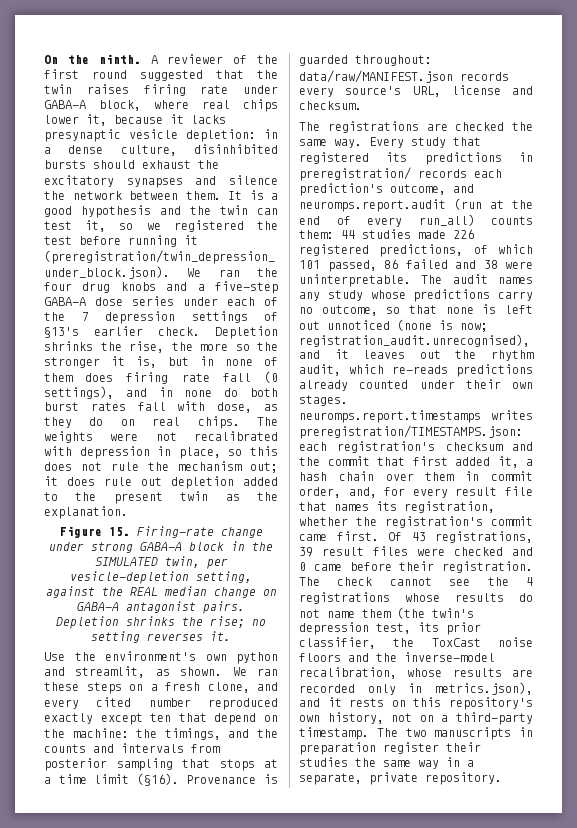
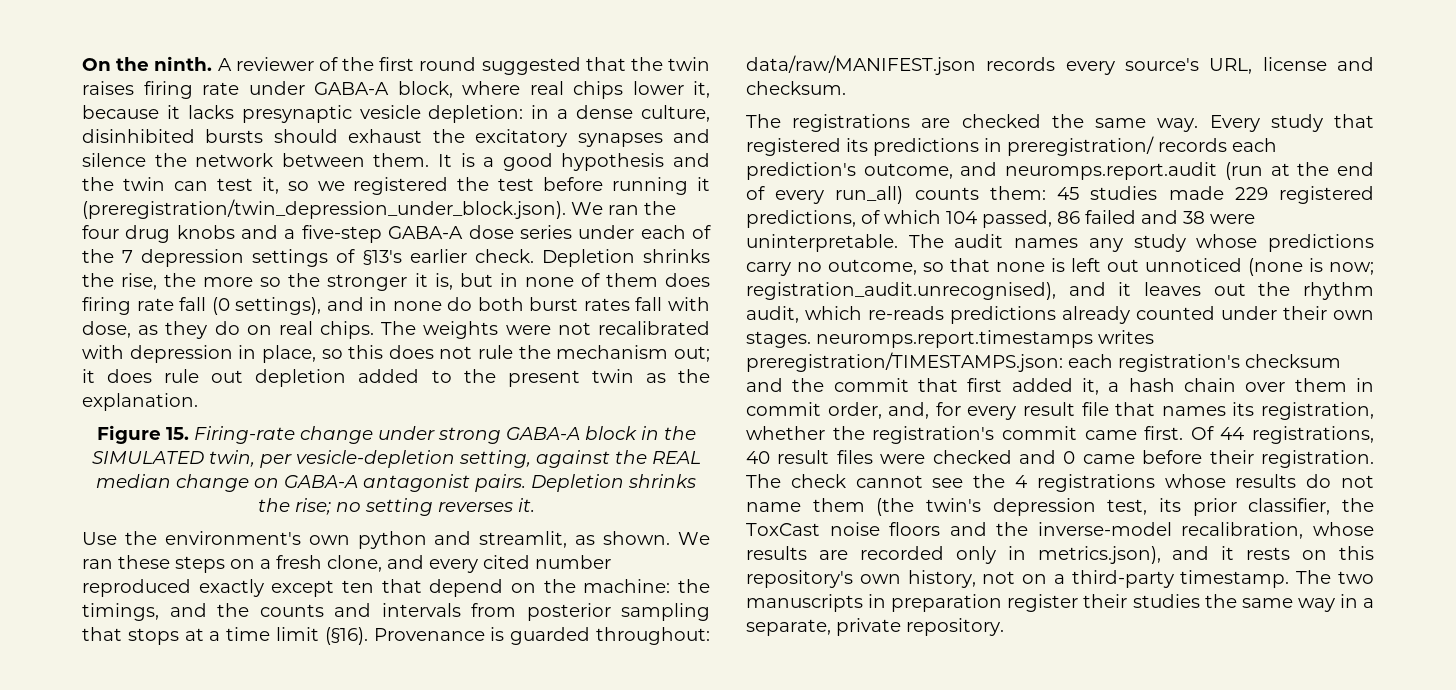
- Every study that registered its predictions in preregistration/ records each prediction's outcome, and neuromps.report.audit (run at the end of every run_all) counts them: 44 studies made 226 registered predictions, of which 101 passed, 86 failed and 38 were uninterpretable.
+ Every study that registered its predictions in preregistration/ records each prediction's outcome, and neuromps.report.audit (run at the end of every run_all) counts them: 45 studies made 229 registered predictions, of which 104 passed, 86 failed and 38 were uninterpretable.
- Of 43 registrations, 39 result files were checked and 0 came before their registration.
+ Of 44 registrations, 40 result files were checked and 0 came before their registration.

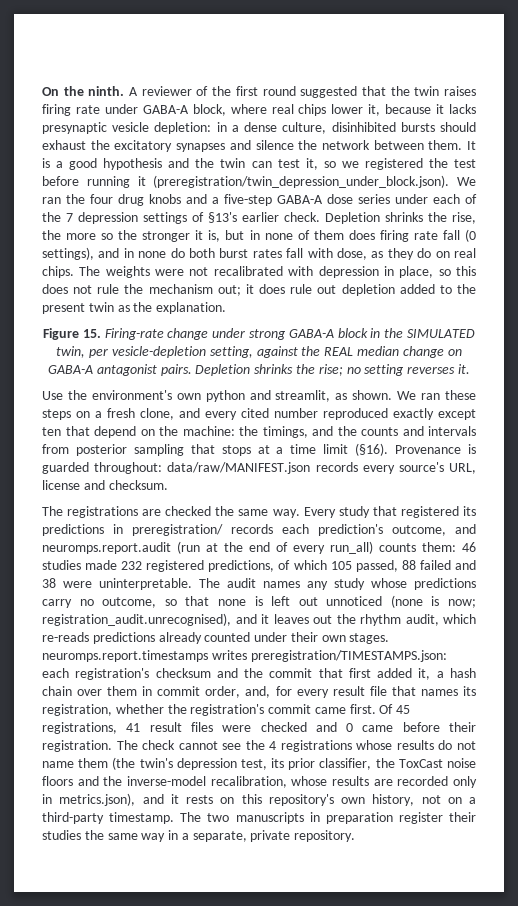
- Every study that registered its predictions in preregistration/ records each prediction's outcome, and neuromps.report.audit (run at the end of every run_all) counts them: 45 studies made 229 registered predictions, of which 104 passed, 86 failed and 38 were uninterpretable.
+ Every study that registered its predictions in preregistration/ records each prediction's outcome, and neuromps.report.audit (run at the end of every run_all) counts them: 46 studies made 232 registered predictions, of which 105 passed, 88 failed and 38 were uninterpretable.
- Of 44 registrations, 40 result files were checked and 0 came before their registration.
+ Of 45 registrations, 41 result files were checked and 0 came before their registration.

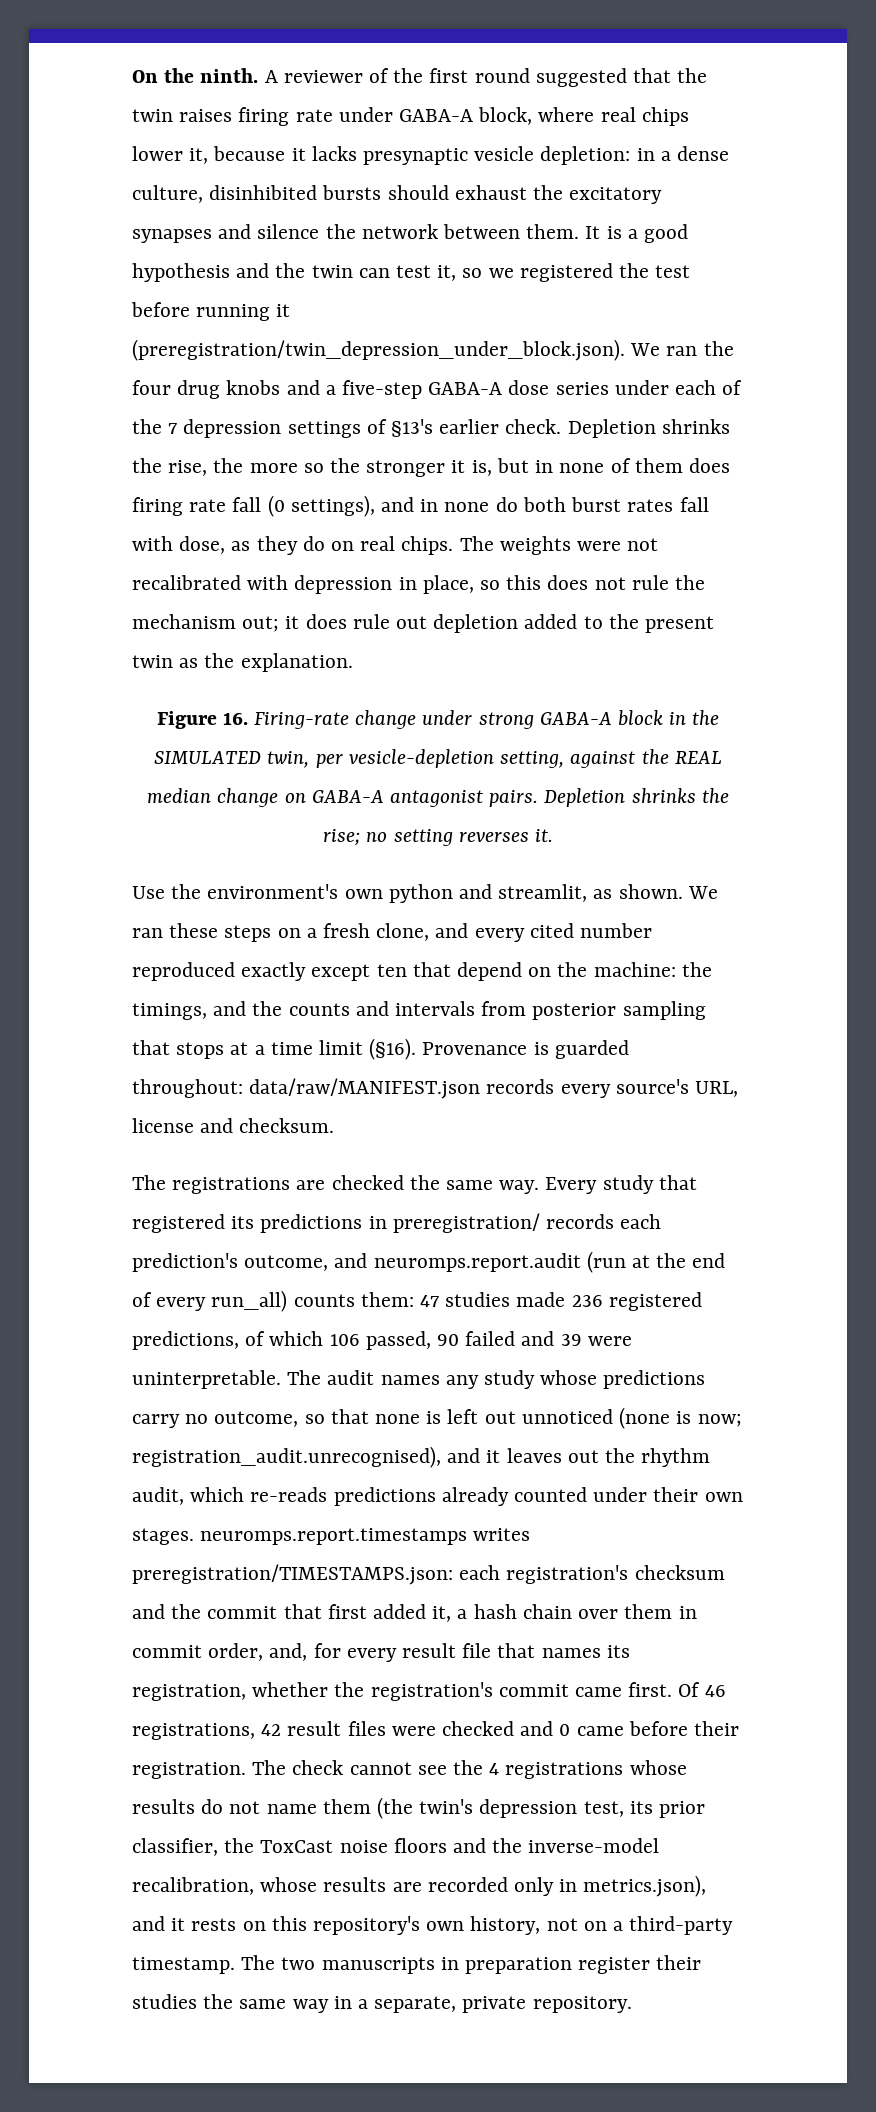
- Figure 15. Firing-rate change under strong GABA-A block in the SIMULATED twin, per vesicle-depletion setting, against the REAL median change on GABA-A antagonist pairs.
+ Figure 16. Firing-rate change under strong GABA-A block in the SIMULATED twin, per vesicle-depletion setting, against the REAL median change on GABA-A antagonist pairs.
- Every study that registered its predictions in preregistration/ records each prediction's outcome, and neuromps.report.audit (run at the end of every run_all) counts them: 46 studies made 232 registered predictions, of which 105 passed, 88 failed and 38 were uninterpretable.
+ Every study that registered its predictions in preregistration/ records each prediction's outcome, and neuromps.report.audit (run at the end of every run_all) counts them: 47 studies made 236 registered predictions, of which 106 passed, 90 failed and 39 were uninterpretable.
- Of 45 registrations, 41 result files were checked and 0 came before their registration.
+ Of 46 registrations, 42 result files were checked and 0 came before their registration.

